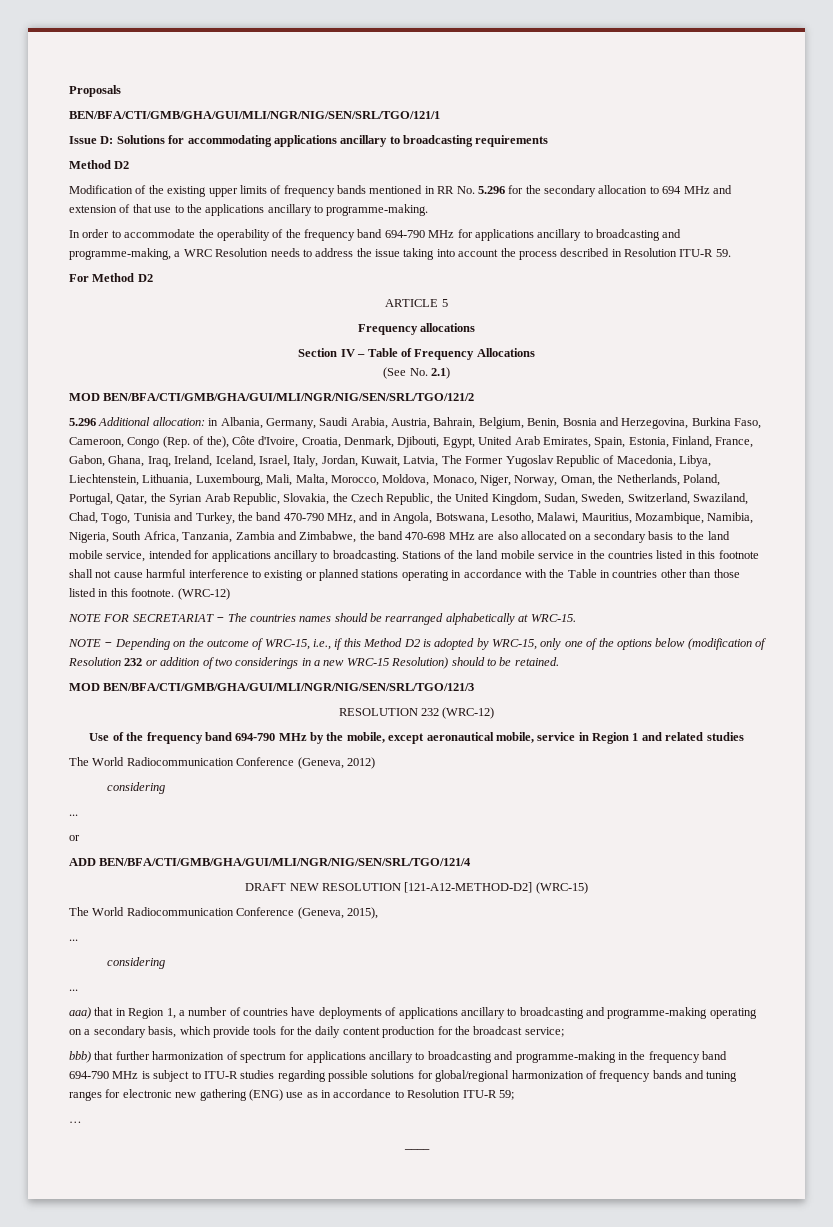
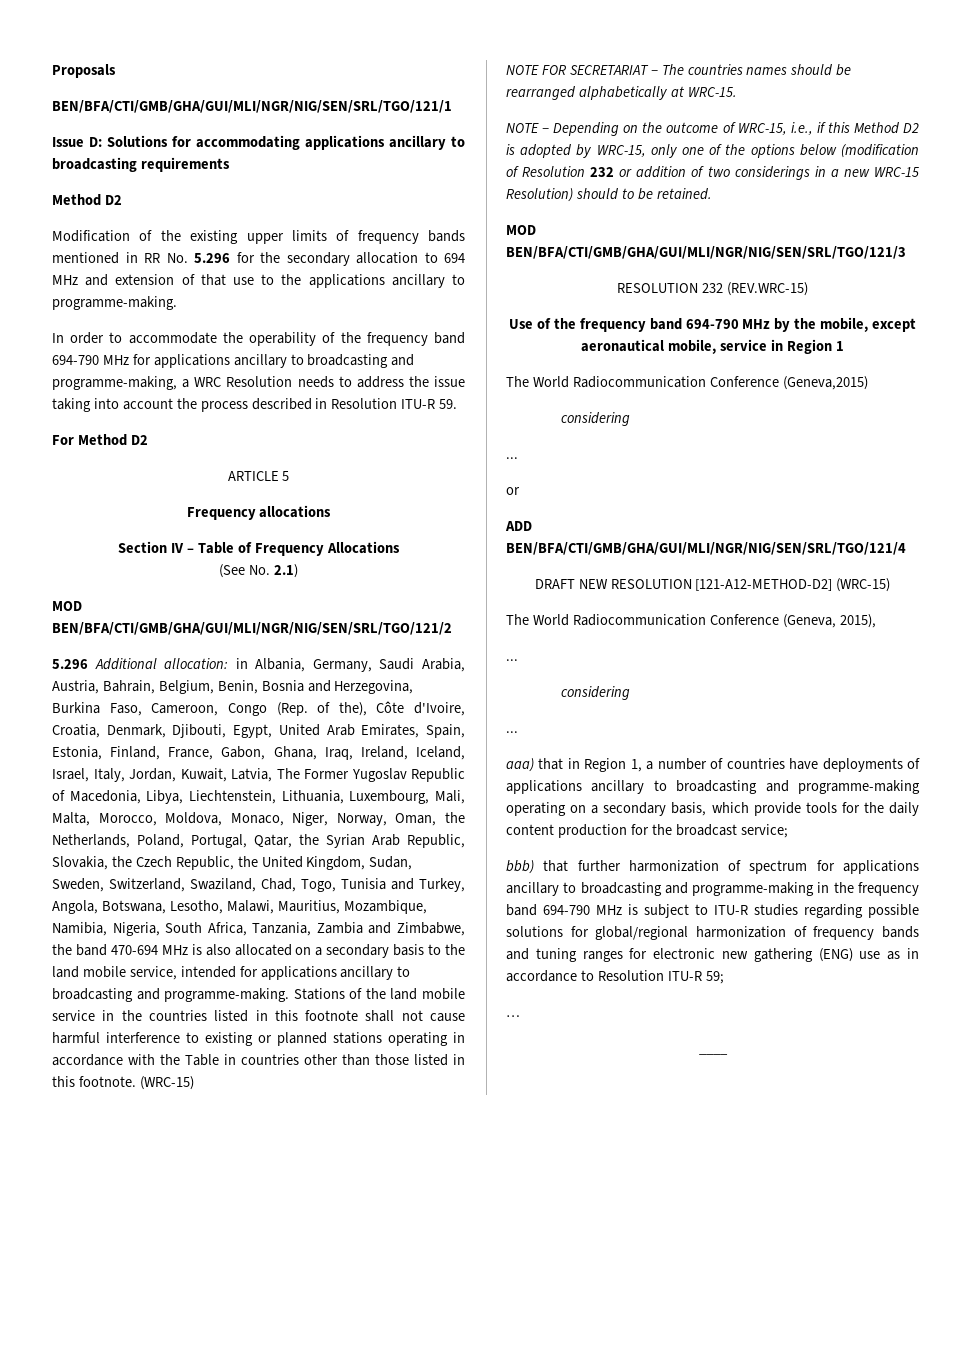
- in Albania, Germany, Saudi Arabia, Austria, Bahrain, Belgium, Benin, Bosnia and Herzegovina, Burkina Faso, Cameroon, Congo (Rep. of the), Côte d'Ivoire, Croatia, Denmark, Djibouti, Egypt, United Arab Emirates, Spain, Estonia, Finland, France, Gabon, Ghana, Iraq, Ireland, Iceland, Israel, Italy, Jordan, Kuwait, Latvia, The Former Yugoslav Republic of Macedonia, Libya, Liechtenstein, Lithuania, Luxembourg, Mali, Malta, Morocco, Moldova, Monaco, Niger, Norway, Oman, the Netherlands, Poland, Portugal, Qatar, the Syrian Arab Republic, Slovakia, the Czech Republic, the United Kingdom, Sudan, Sweden, Switzerland, Swaziland, Chad, Togo, Tunisia and Turkey, the band 470-790 MHz, and in Angola, Botswana, Lesotho, Malawi, Mauritius, Mozambique, Namibia, Nigeria, South Africa, Tanzania, Zambia and Zimbabwe, the band 470-698 MHz are also allocated on a secondary basis to the land mobile service, intended for applications ancillary to broadcasting.
+ in Albania, Germany, Saudi Arabia, Austria, Bahrain, Belgium, Benin, Bosnia and Herzegovina, Burkina Faso, Cameroon, Congo (Rep. of the), Côte d'Ivoire, Croatia, Denmark, Djibouti, Egypt, United Arab Emirates, Spain, Estonia, Finland, France, Gabon, Ghana, Iraq, Ireland, Iceland, Israel, Italy, Jordan, Kuwait, Latvia, The Former Yugoslav Republic of Macedonia, Libya, Liechtenstein, Lithuania, Luxembourg, Mali, Malta, Morocco, Moldova, Monaco, Niger, Norway, Oman, the Netherlands, Poland, Portugal, Qatar, the Syrian Arab Republic, Slovakia, the Czech Republic, the United Kingdom, Sudan, Sweden, Switzerland, Swaziland, Chad, Togo, Tunisia and Turkey, Angola, Botswana, Lesotho, Malawi, Mauritius, Mozambique, Namibia, Nigeria, South Africa, Tanzania, Zambia and Zimbabwe, the band 470-694 MHz is also allocated on a secondary basis to the land mobile service, intended for applications ancillary to broadcasting and programme-making.
- Stations of the land mobile service in the countries listed in this footnote shall not cause harmful interference to existing or planned stations operating in accordance with the Table in countries other than those listed in this footnote. (WRC-12)
+ Stations of the land mobile service in the countries listed in this footnote shall not cause harmful interference to existing or planned stations operating in accordance with the Table in countries other than those listed in this footnote. (WRC-15)
- RESOLUTION 232 (WRC-12)
+ RESOLUTION 232 (REV.WRC-15)
- Use of the frequency band 694-790 MHz by the mobile, except aeronautical mobile, service in Region 1 and related studies
- The World Radiocommunication Conference (Geneva, 2012)
+ Use of the frequency band 694-790 MHz by the mobile, except aeronautical mobile, service in Region 1
+ The World Radiocommunication Conference (Geneva,2015)

